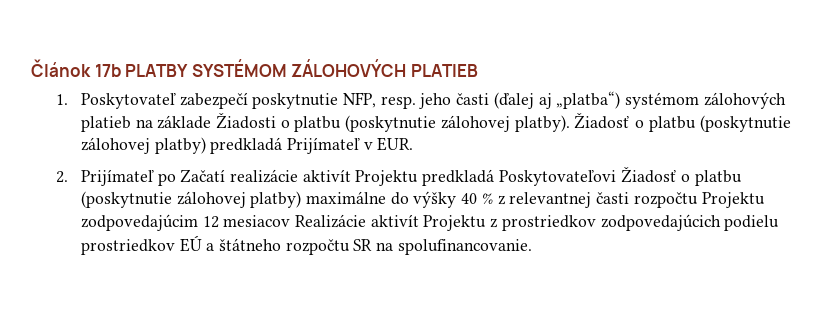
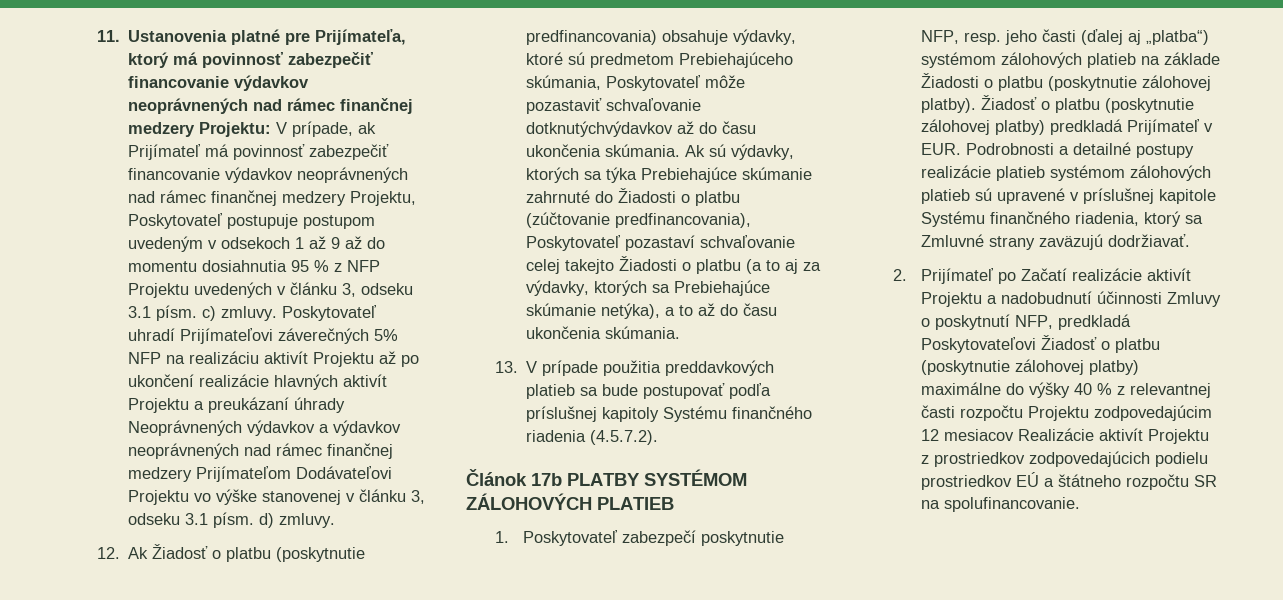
+ 11. Ustanovenia platné pre Prijímateľa, ktorý má povinnosť zabezpečiť financovanie výdavkov neoprávnených nad rámec finančnej medzery Projektu: V prípade, ak Prijímateľ má povinnosť zabezpečiť financovanie výdavkov neoprávnených nad rámec finančnej medzery Projektu, Poskytovateľ postupuje postupom uvedeným v odsekoch 1 až 9 až do momentu dosiahnutia 95 % z NFP Projektu uvedených v článku 3, odseku 3.1 písm. c) zmluvy. Poskytovateľ uhradí Prijímateľovi záverečných 5% NFP na realizáciu aktivít Projektu až po ukončení realizácie hlavných aktivít Projektu a preukázaní úhrady Neoprávnených výdavkov a výdavkov neoprávnených nad rámec finančnej medzery Prijímateľom Dodávateľovi Projektu vo výške stanovenej v článku 3, odseku 3.1 písm. d) zmluvy.
+ 12. Ak Žiadosť o platbu (poskytnutie predfinancovania) obsahuje výdavky, ktoré sú predmetom Prebiehajúceho skúmania, Poskytovateľ môže pozastaviť schvaľovanie dotknutýchvýdavkov až do času ukončenia skúmania. Ak sú výdavky, ktorých sa týka Prebiehajúce skúmanie zahrnuté do Žiadosti o platbu (zúčtovanie predfinancovania), Poskytovateľ pozastaví schvaľovanie celej takejto Žiadosti o platbu (a to aj za výdavky, ktorých sa Prebiehajúce skúmanie netýka), a to až do času ukončenia skúmania.
+ 13. V prípade použitia preddavkových platieb sa bude postupovať podľa príslušnej kapitoly Systému finančného riadenia (4.5.7.2).
- Žiadosť o platbu (poskytnutie zálohovej platby) predkladá Prijímateľ v EUR.
+ Žiadosť o platbu (poskytnutie zálohovej platby) predkladá Prijímateľ v EUR. Podrobnosti a detailné postupy realizácie platieb systémom zálohových platieb sú upravené v príslušnej kapitole Systému finančného riadenia, ktorý sa Zmluvné strany zaväzujú dodržiavať.
- 2. Prijímateľ po Začatí realizácie aktivít Projektu predkladá Poskytovateľovi Žiadosť o platbu (poskytnutie zálohovej platby) maximálne do výšky 40 % z relevantnej časti rozpočtu Projektu zodpovedajúcim 12 mesiacov Realizácie aktivít Projektu z prostriedkov zodpovedajúcich podielu prostriedkov EÚ a štátneho rozpočtu SR na spolufinancovanie.
+ 2. Prijímateľ po Začatí realizácie aktivít Projektu a nadobudnutí účinnosti Zmluvy o poskytnutí NFP, predkladá Poskytovateľovi Žiadosť o platbu (poskytnutie zálohovej platby) maximálne do výšky 40 % z relevantnej časti rozpočtu Projektu zodpovedajúcim 12 mesiacov Realizácie aktivít Projektu z prostriedkov zodpovedajúcich podielu prostriedkov EÚ a štátneho rozpočtu SR na spolufinancovanie.

